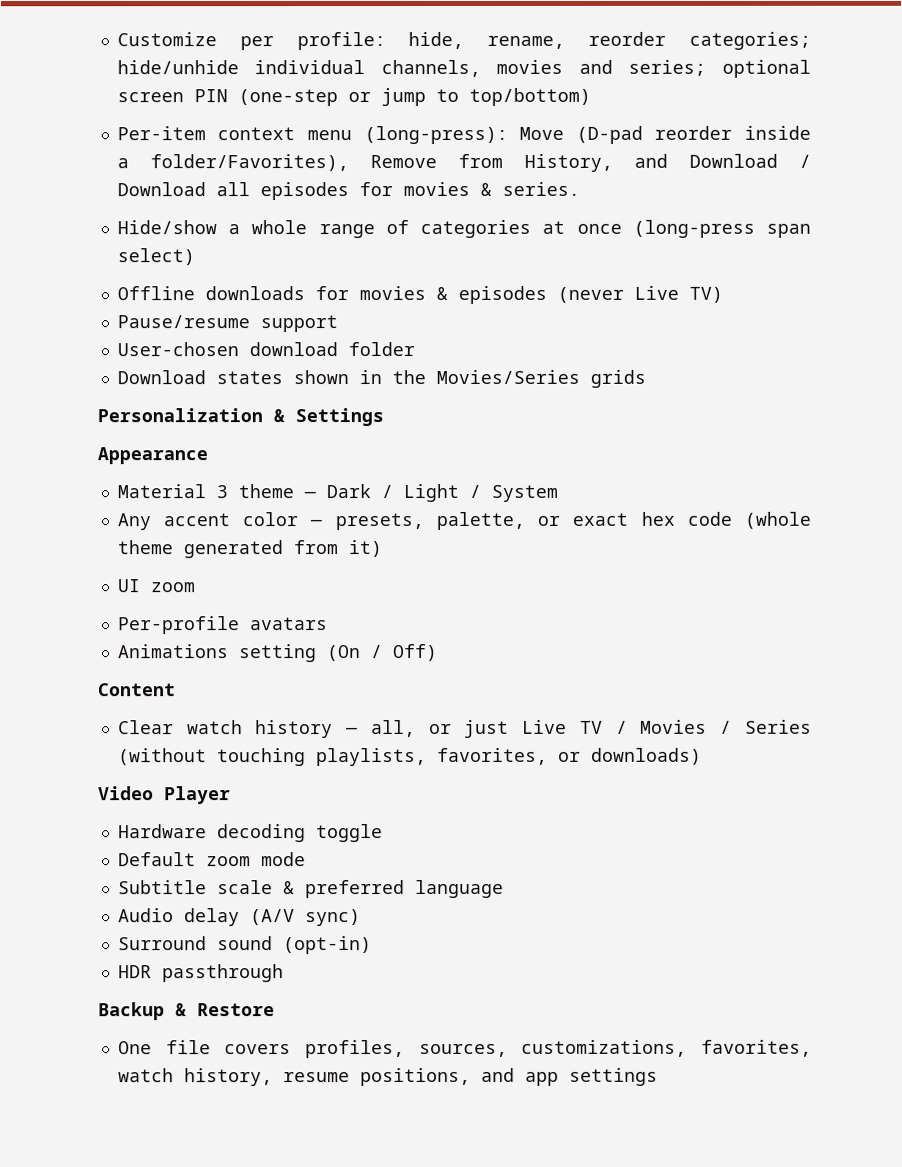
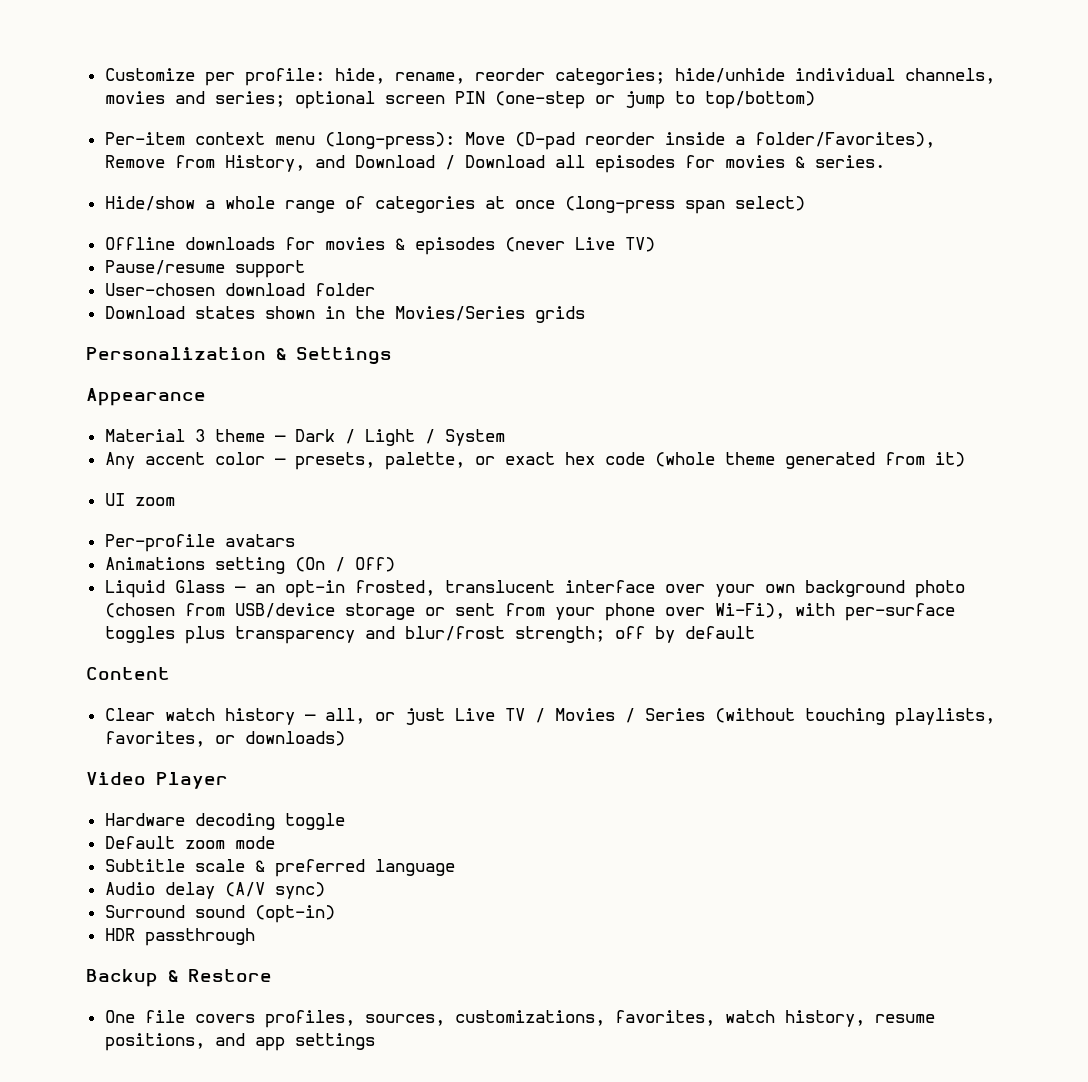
+ Liquid Glass — an opt-in frosted, translucent interface over your own background photo (chosen from USB/device storage or sent from your phone over Wi-Fi), with per-surface toggles plus transparency and blur/frost strength; off by default

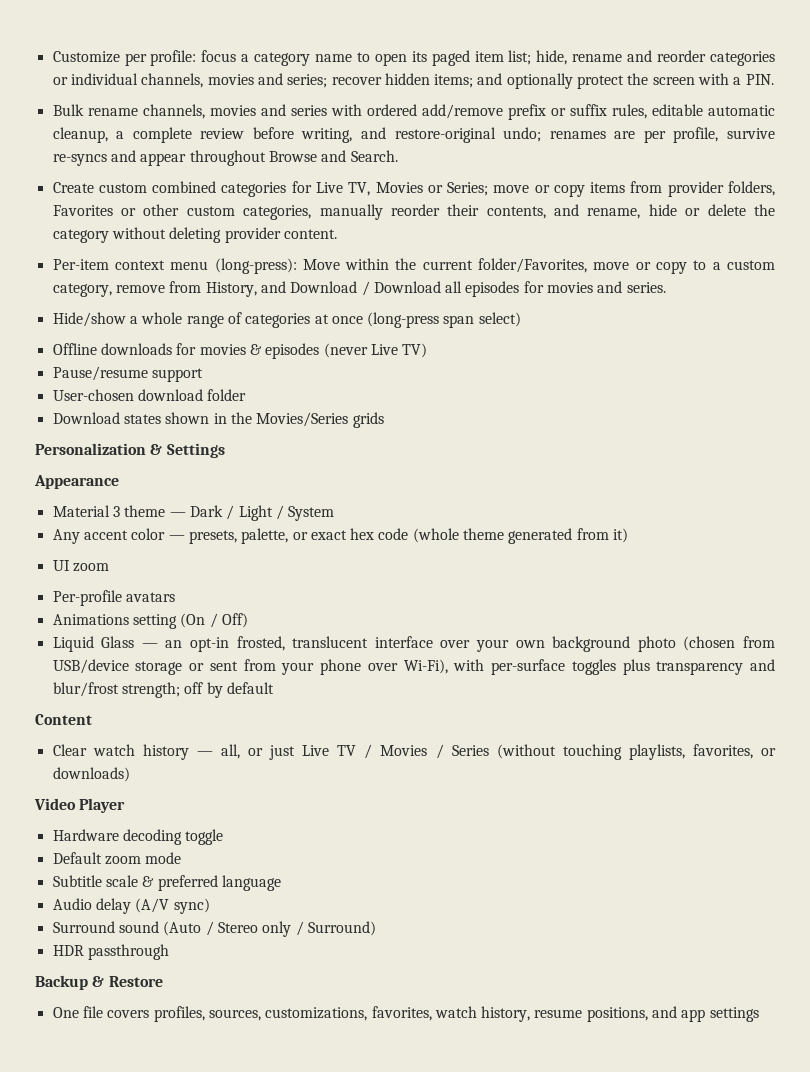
- Customize per profile: hide, rename, reorder categories; hide/unhide individual channels, movies and series; optional screen PIN (one-step or jump to top/bottom)
+ Customize per profile: focus a category name to open its paged item list; hide, rename and reorder categories or individual channels, movies and series; recover hidden items; and optionally protect the screen with a PIN.
+ Bulk rename channels, movies and series with ordered add/remove prefix or suffix rules, editable automatic cleanup, a complete review before writing, and restore-original undo; renames are per profile, survive re-syncs and appear throughout Browse and Search.
+ Create custom combined categories for Live TV, Movies or Series; move or copy items from provider folders, Favorites or other custom categories, manually reorder their contents, and rename, hide or delete the category without deleting provider content.
- Per-item context menu (long-press): Move (D-pad reorder inside a folder/Favorites), Remove from History, and Download / Download all episodes for movies & series.
+ Per-item context menu (long-press): Move within the current folder/Favorites, move or copy to a custom category, remove from History, and Download / Download all episodes for movies and series.
- Surround sound (opt-in)
+ Surround sound (Auto / Stereo only / Surround)

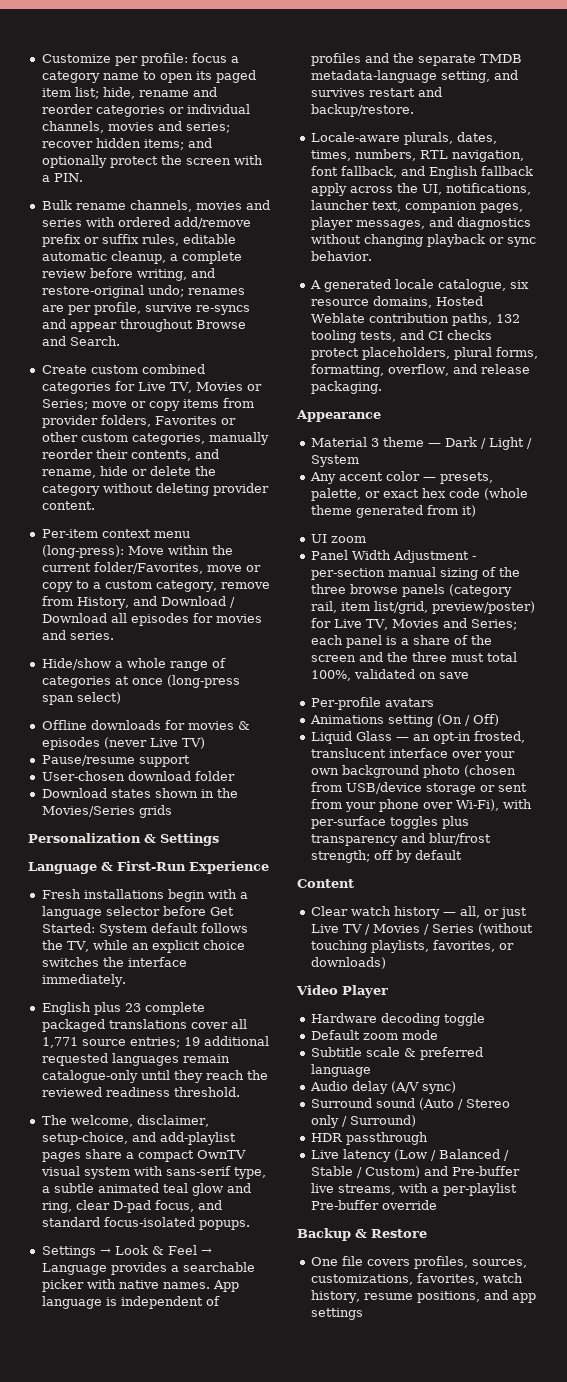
+ Language & First-Run Experience
+ Fresh installations begin with a language selector before Get Started: System default follows the TV, while an explicit choice switches the interface immediately.
+ English plus 23 complete packaged translations cover all 1,771 source entries; 19 additional requested languages remain catalogue-only until they reach the reviewed readiness threshold.
+ The welcome, disclaimer, setup-choice, and add-playlist pages share a compact OwnTV visual system with sans-serif type, a subtle animated teal glow and ring, clear D-pad focus, and standard focus-isolated popups.
+ Settings → Look & Feel → Language provides a searchable picker with native names. App language is independent of profiles and the separate TMDB metadata-language setting, and survives restart and backup/restore.
+ Locale-aware plurals, dates, times, numbers, RTL navigation, font fallback, and English fallback apply across the UI, notifications, launcher text, companion pages, player messages, and diagnostics without changing playback or sync behavior.
+ A generated locale catalogue, six resource domains, Hosted Weblate contribution paths, 132 tooling tests, and CI checks protect placeholders, plural forms, formatting, overflow, and release packaging.
+ Panel Width Adjustment - per-section manual sizing of the three browse panels (category rail, item list/grid, preview/poster) for Live TV, Movies and Series; each panel is a share of the screen and the three must total 100%, validated on save
+ Live latency (Low / Balanced / Stable / Custom) and Pre-buffer live streams, with a per-playlist Pre-buffer override

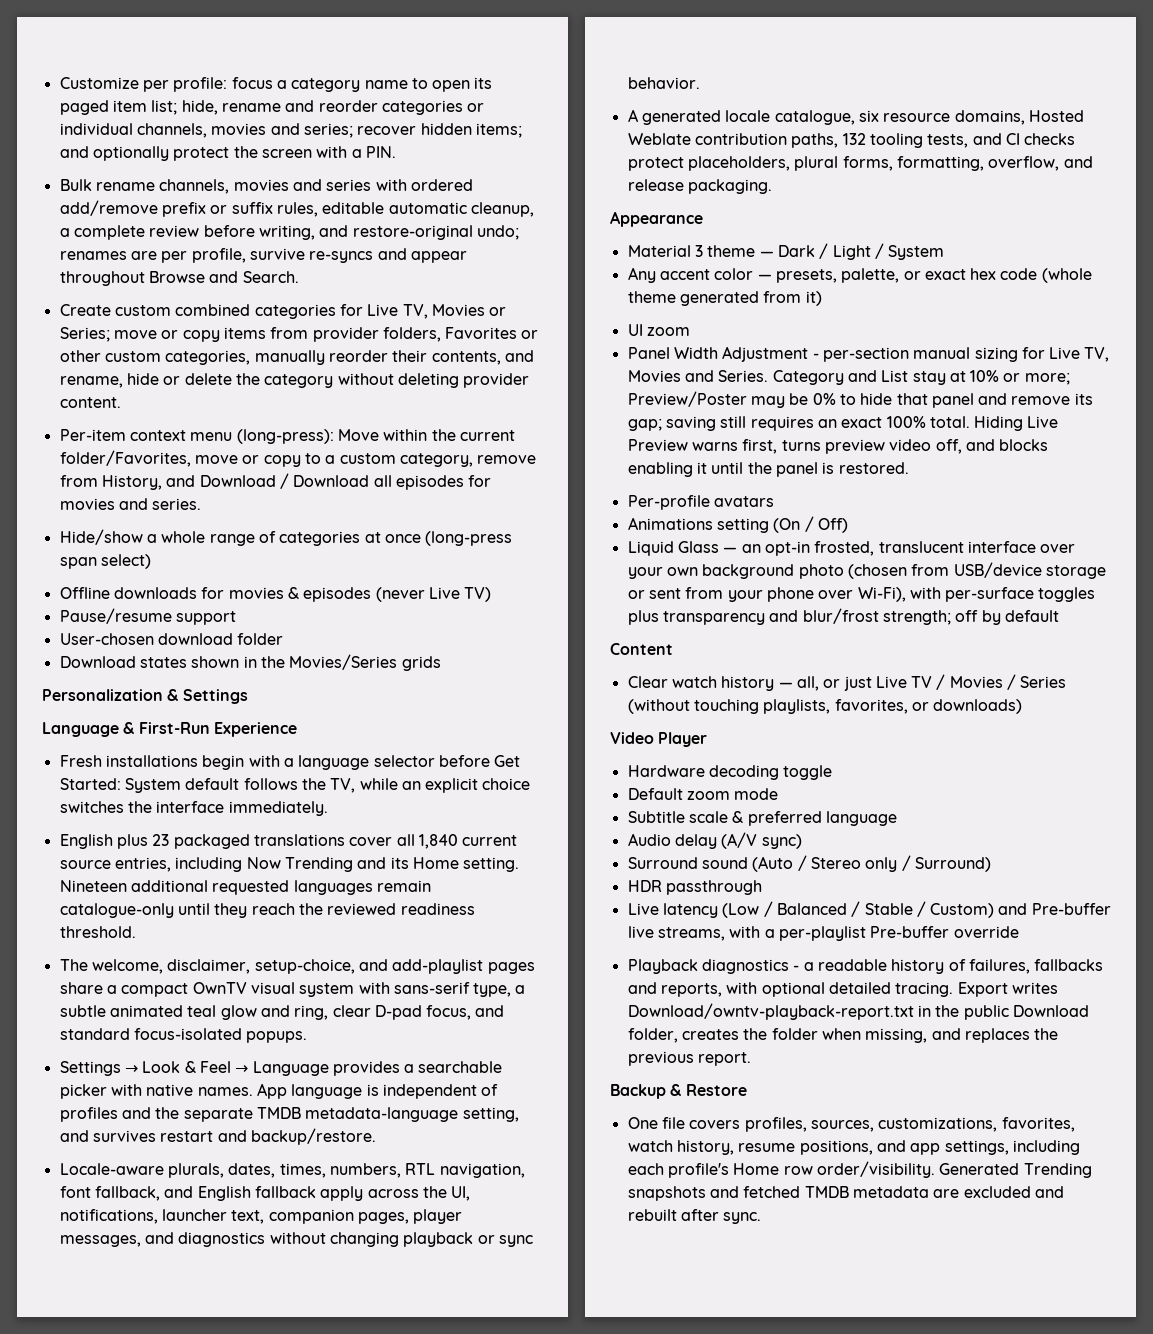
- English plus 23 complete packaged translations cover all 1,771 source entries; 19 additional requested languages remain catalogue-only until they reach the reviewed readiness threshold.
+ English plus 23 packaged translations cover all 1,840 current source entries, including Now Trending and its Home setting. Nineteen additional requested languages remain catalogue-only until they reach the reviewed readiness threshold.
- Panel Width Adjustment - per-section manual sizing of the three browse panels (category rail, item list/grid, preview/poster) for Live TV, Movies and Series; each panel is a share of the screen and the three must total 100%, validated on save
+ Panel Width Adjustment - per-section manual sizing for Live TV, Movies and Series. Category and List stay at 10% or more; Preview/Poster may be 0% to hide that panel and remove its gap; saving still requires an exact 100% total. Hiding Live Preview warns first, turns preview video off, and blocks enabling it until the panel is restored.
+ Playback diagnostics - a readable history of failures, fallbacks and reports, with optional detailed tracing. Export writes Download/owntv-playback-report.txt in the public Download folder, creates the folder when missing, and replaces the previous report.
- One file covers profiles, sources, customizations, favorites, watch history, resume positions, and app settings
+ One file covers profiles, sources, customizations, favorites, watch history, resume positions, and app settings, including each profile's Home row order/visibility. Generated Trending snapshots and fetched TMDB metadata are excluded and rebuilt after sync.

